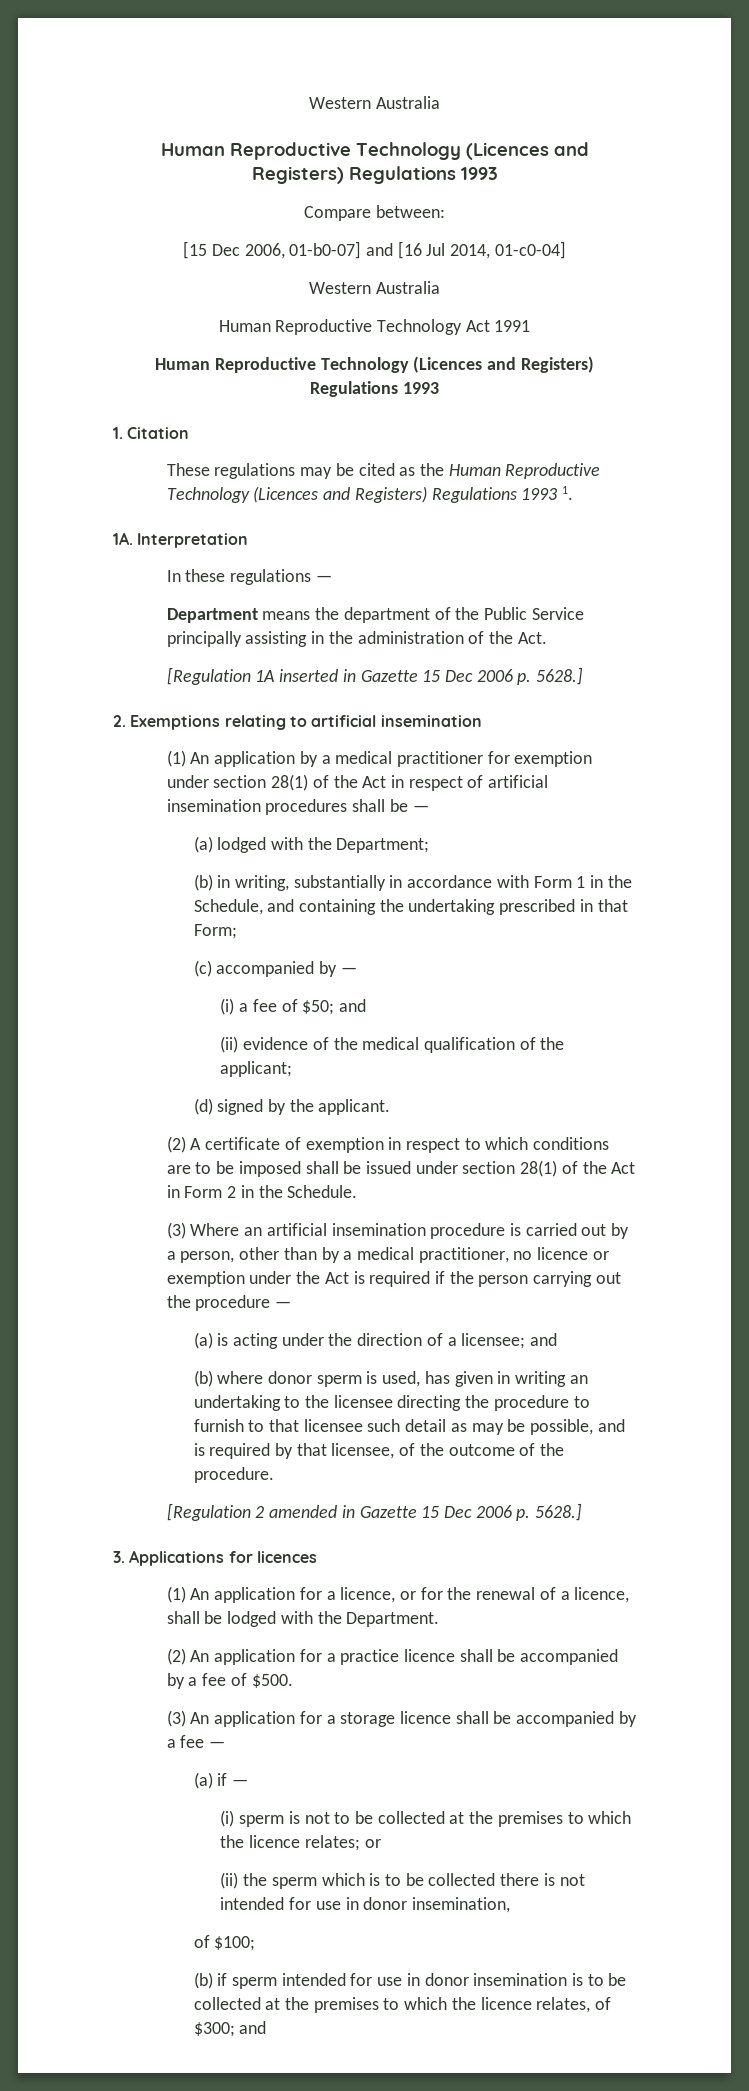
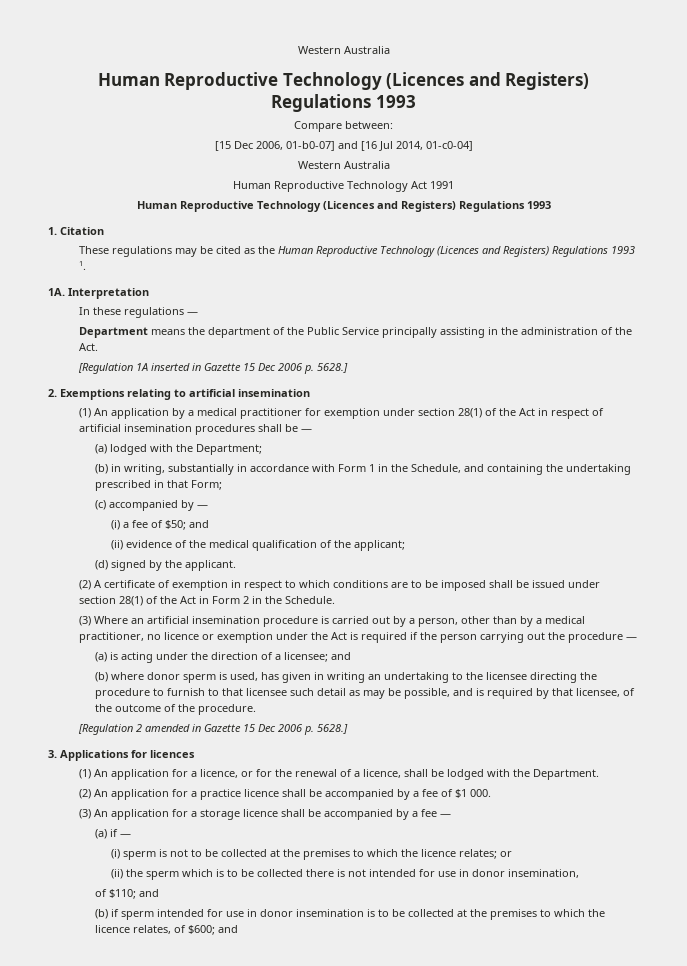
- (2) An application for a practice licence shall be accompanied by a fee of $500.
+ (2) An application for a practice licence shall be accompanied by a fee of $1 000.
- of $100;
+ of $110; and
- (b) if sperm intended for use in donor insemination is to be collected at the premises to which the licence relates, of $300; and
+ (b) if sperm intended for use in donor insemination is to be collected at the premises to which the licence relates, of $600; and

